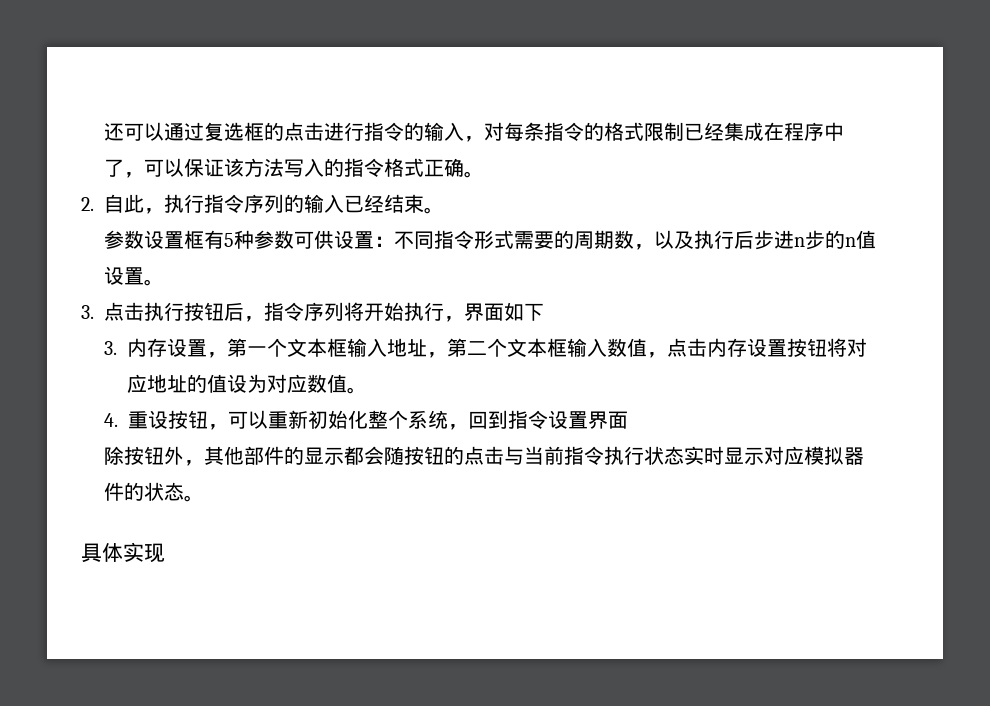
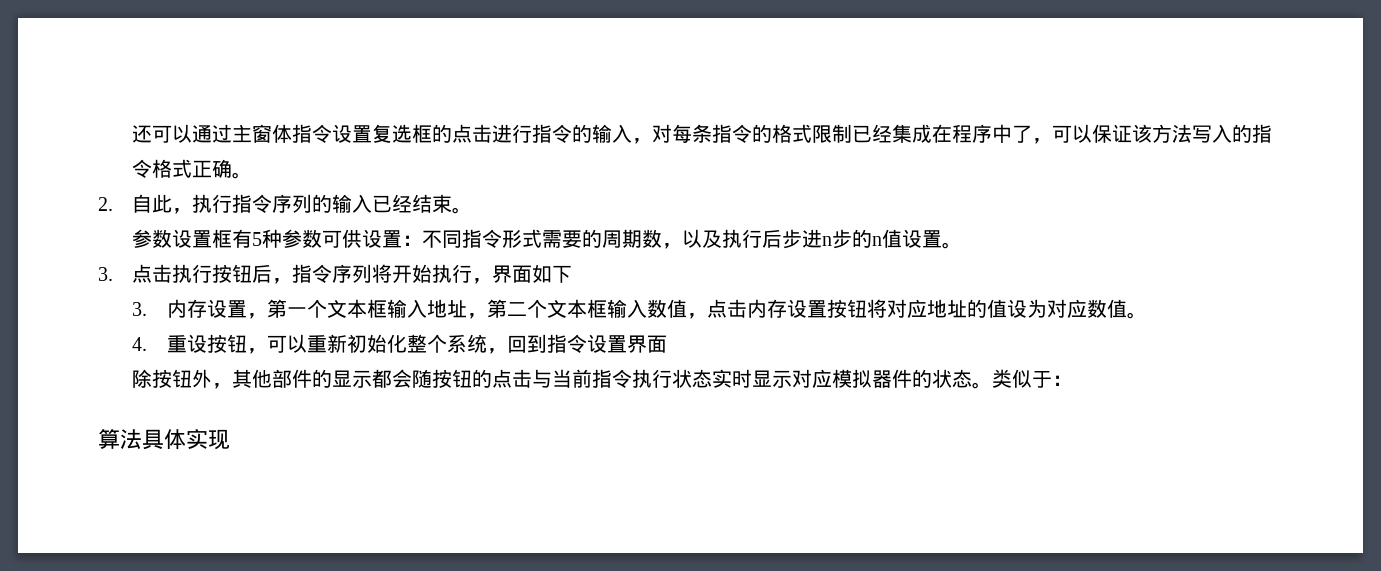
- 还可以通过复选框的点击进行指令的输入，对每条指令的格式限制已经集成在程序中了，可以保证该方法写入的指令格式正确。
+ 还可以通过主窗体指令设置复选框的点击进行指令的输入，对每条指令的格式限制已经集成在程序中了，可以保证该方法写入的指令格式正确。
- 除按钮外，其他部件的显示都会随按钮的点击与当前指令执行状态实时显示对应模拟器件的状态。
- 具体实现
+ 除按钮外，其他部件的显示都会随按钮的点击与当前指令执行状态实时显示对应模拟器件的状态。类似于：
+ 算法具体实现

